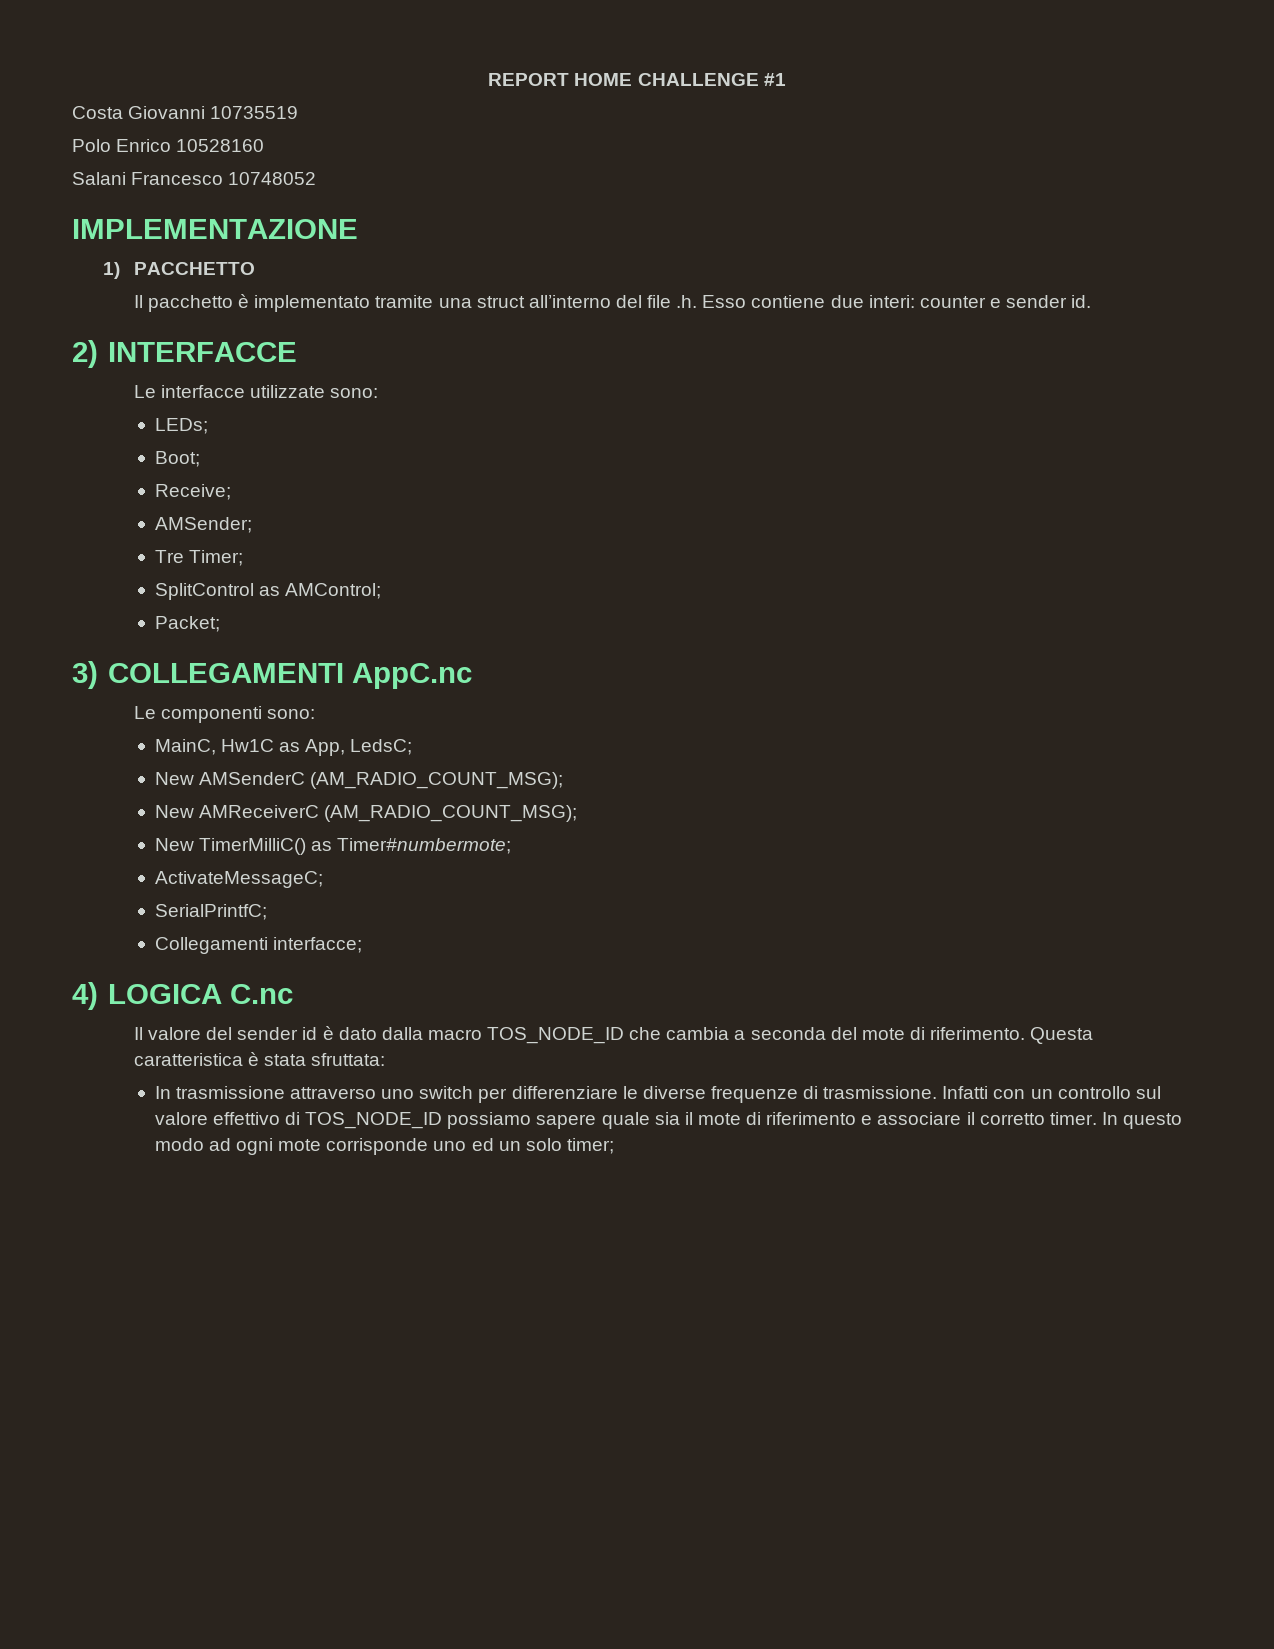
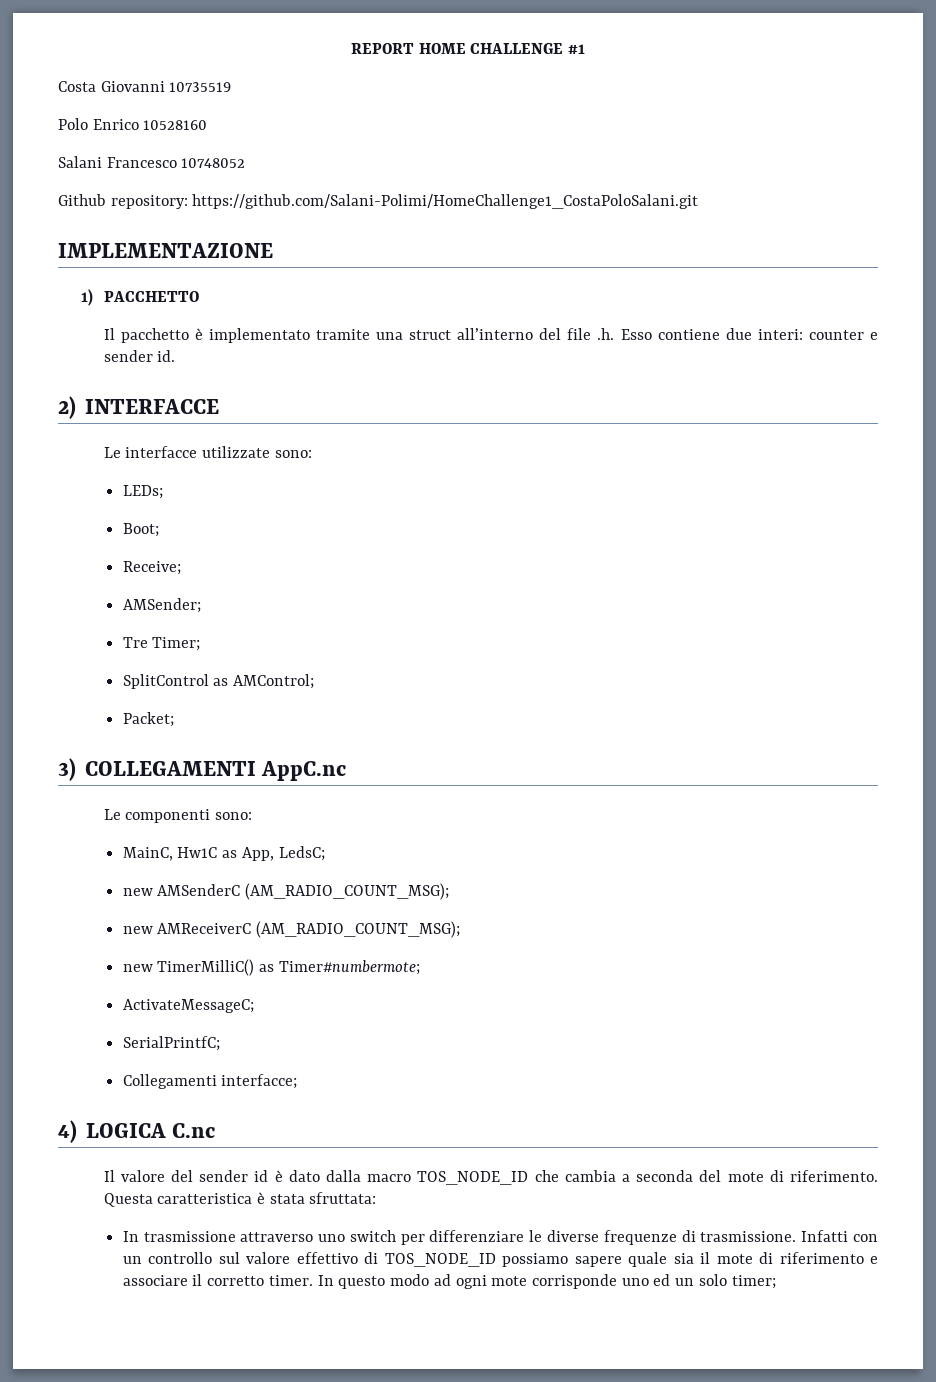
+ Github repository: https://github.com/Salani-Polimi/HomeChallenge1_CostaPoloSalani.git
- New AMSenderC (AM_RADIO_COUNT_MSG);
+ new AMSenderC (AM_RADIO_COUNT_MSG);
- New AMReceiverC (AM_RADIO_COUNT_MSG);
+ new AMReceiverC (AM_RADIO_COUNT_MSG);
- New TimerMilliC() as Timer#numbermote;
+ new TimerMilliC() as Timer#numbermote;

